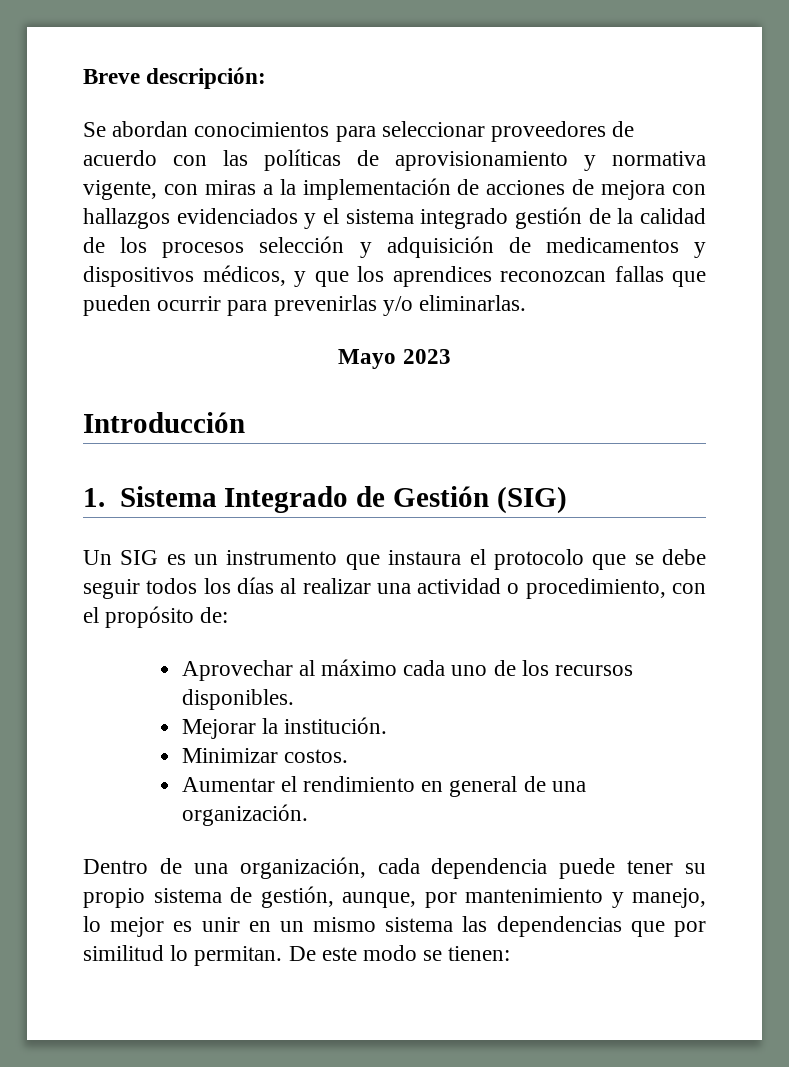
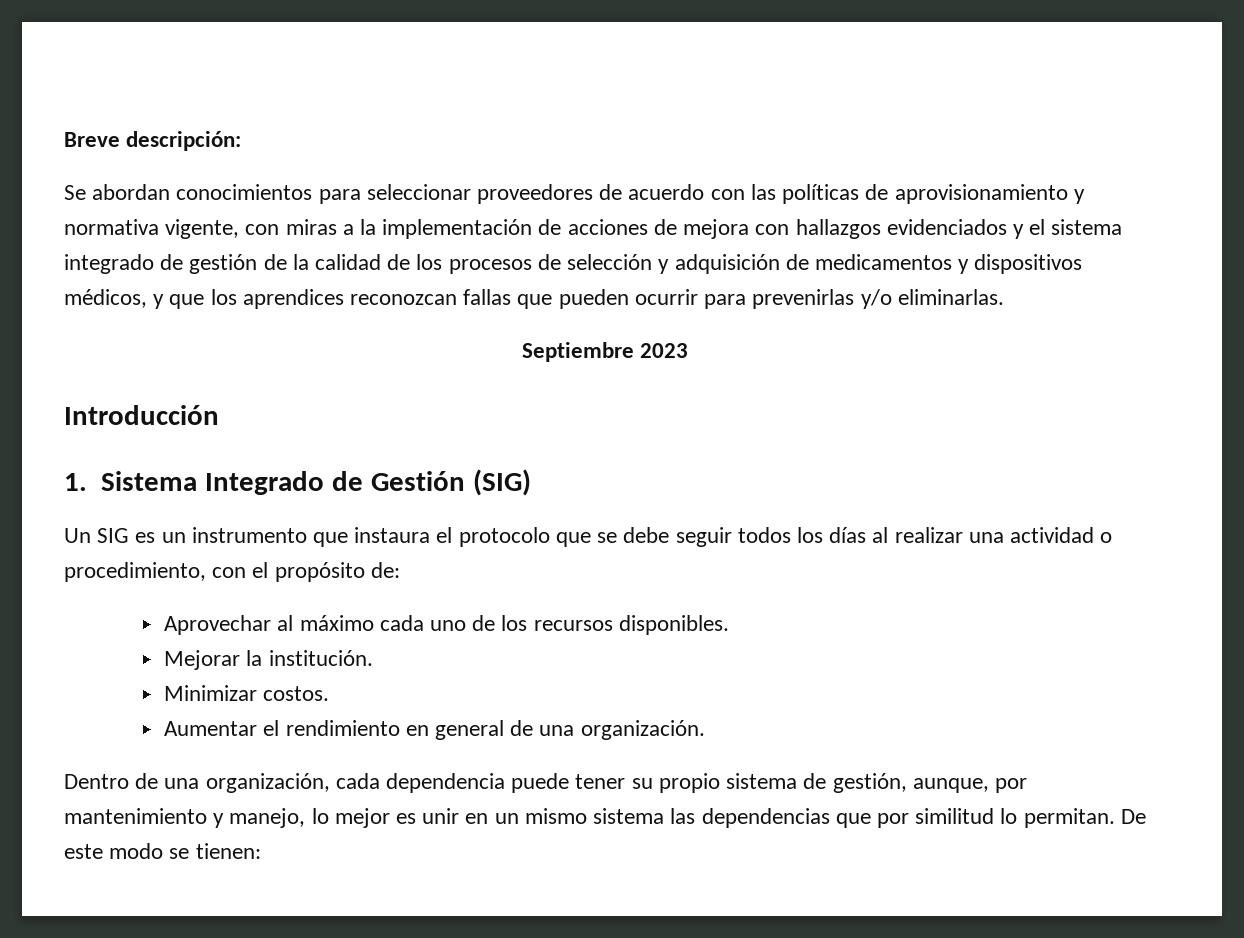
- Se abordan conocimientos para seleccionar proveedores de acuerdo con las políticas de aprovisionamiento y normativa vigente, con miras a la implementación de acciones de mejora con hallazgos evidenciados y el sistema integrado gestión de la calidad de los procesos selección y adquisición de medicamentos y dispositivos médicos, y que los aprendices reconozcan fallas que pueden ocurrir para prevenirlas y/o eliminarlas.
+ Se abordan conocimientos para seleccionar proveedores de acuerdo con las políticas de aprovisionamiento y normativa vigente, con miras a la implementación de acciones de mejora con hallazgos evidenciados y el sistema integrado de gestión de la calidad de los procesos de selección y adquisición de medicamentos y dispositivos médicos, y que los aprendices reconozcan fallas que pueden ocurrir para prevenirlas y/o eliminarlas.
- Mayo 2023
+ Septiembre 2023

